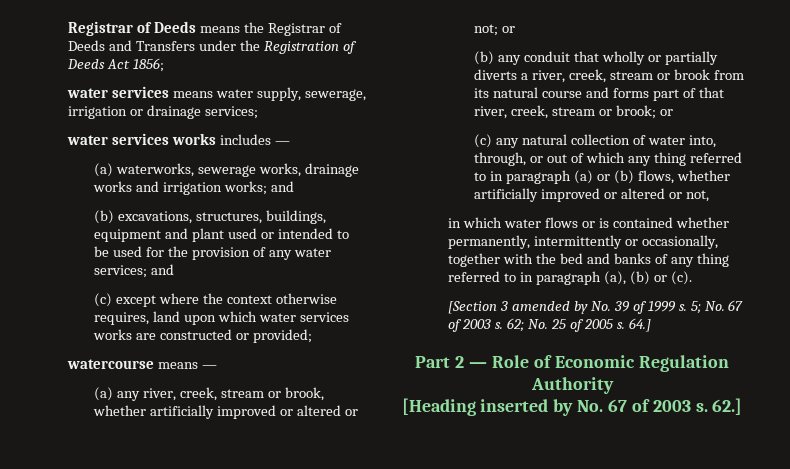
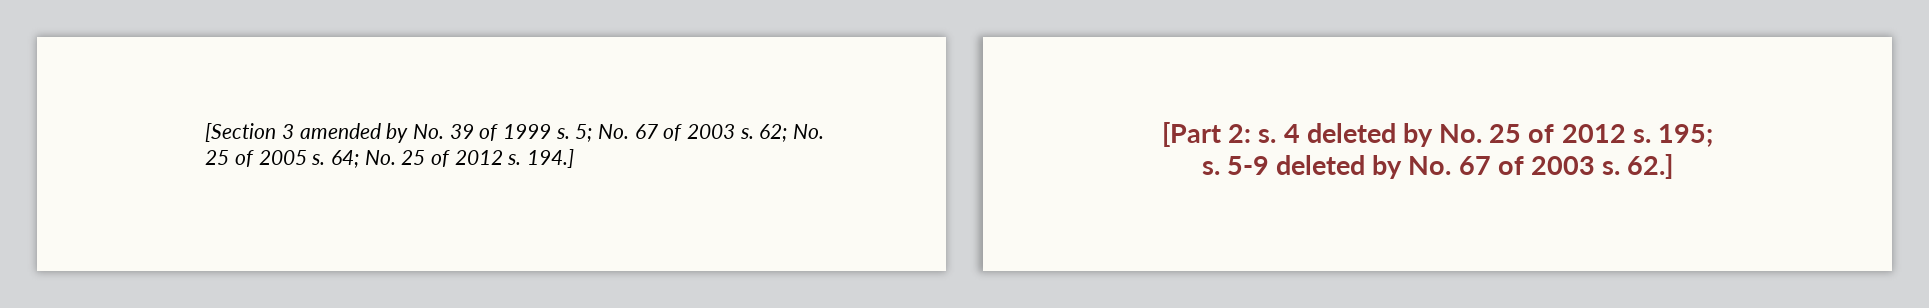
- Registrar of Deeds means the Registrar of Deeds and Transfers under the Registration of Deeds Act 1856;
- water services means water supply, sewerage, irrigation or drainage services;
- water services works includes —
- (a) waterworks, sewerage works, drainage works and irrigation works; and
- (b) excavations, structures, buildings, equipment and plant used or intended to be used for the provision of any water services; and
- (c) except where the context otherwise requires, land upon which water services works are constructed or provided;
- watercourse means —
- (a) any river, creek, stream or brook, whether artificially improved or altered or not; or
- (b) any conduit that wholly or partially diverts a river, creek, stream or brook from its natural course and forms part of that river, creek, stream or brook; or
- (c) any natural collection of water into, through, or out of which any thing referred to in paragraph (a) or (b) flows, whether artificially improved or altered or not,
- in which water flows or is contained whether permanently, intermittently or occasionally, together with the bed and banks of any thing referred to in paragraph (a), (b) or (c).
- 64.]
- Part 2 — Role of Economic Regulation Authority
- [Heading inserted by No. 67 of 2003 s.
+ 64; No. 25 of 2012 s. 194.]
+ [Part 2: s. 4 deleted by No. 25 of 2012 s. 195;
+ s. 5-9 deleted by No. 67 of 2003 s.

